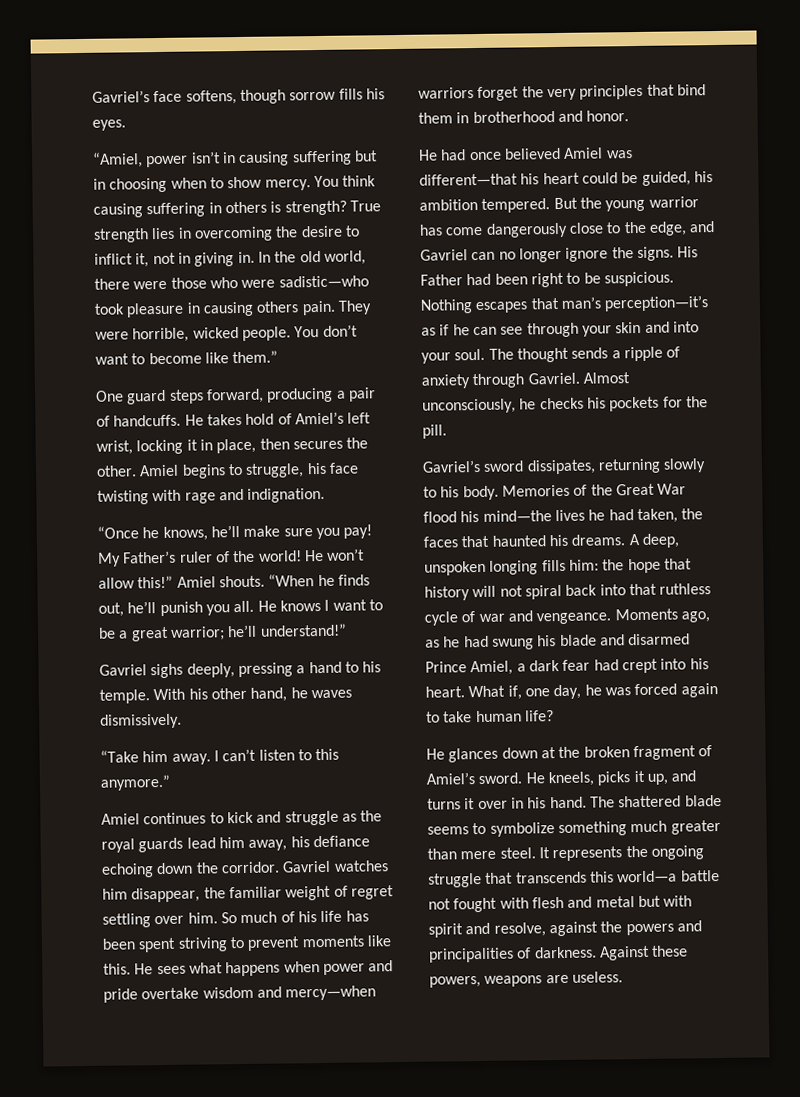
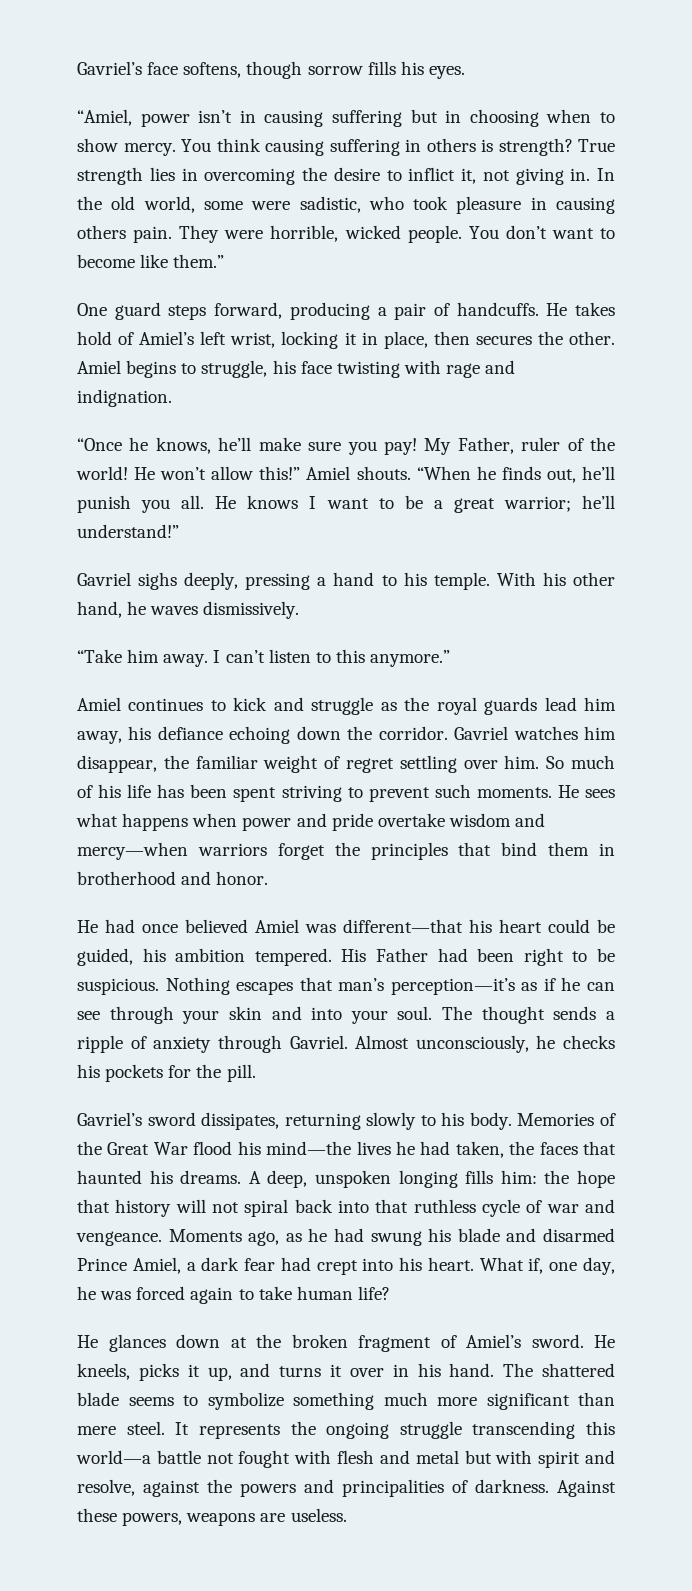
- True strength lies in overcoming the desire to inflict it, not in giving in.
+ True strength lies in overcoming the desire to inflict it, not giving in.
- In the old world, there were those who were sadistic—who took pleasure in causing others pain.
+ In the old world, some were sadistic, who took pleasure in causing others pain.
- My Father’s ruler of the world!
+ My Father, ruler of the world!
- So much of his life has been spent striving to prevent moments like this.
+ So much of his life has been spent striving to prevent such moments.
- He sees what happens when power and pride overtake wisdom and mercy—when warriors forget the very principles that bind them in brotherhood and honor.
+ He sees what happens when power and pride overtake wisdom and mercy—when warriors forget the principles that bind them in brotherhood and honor.
- But the young warrior has come dangerously close to the edge, and Gavriel can no longer ignore the signs.
- The shattered blade seems to symbolize something much greater than mere steel.
+ The shattered blade seems to symbolize something much more significant than mere steel.
- It represents the ongoing struggle that transcends this world—a battle not fought with flesh and metal but with spirit and resolve, against the powers and principalities of darkness.
+ It represents the ongoing struggle transcending this world—a battle not fought with flesh and metal but with spirit and resolve, against the powers and principalities of darkness.

